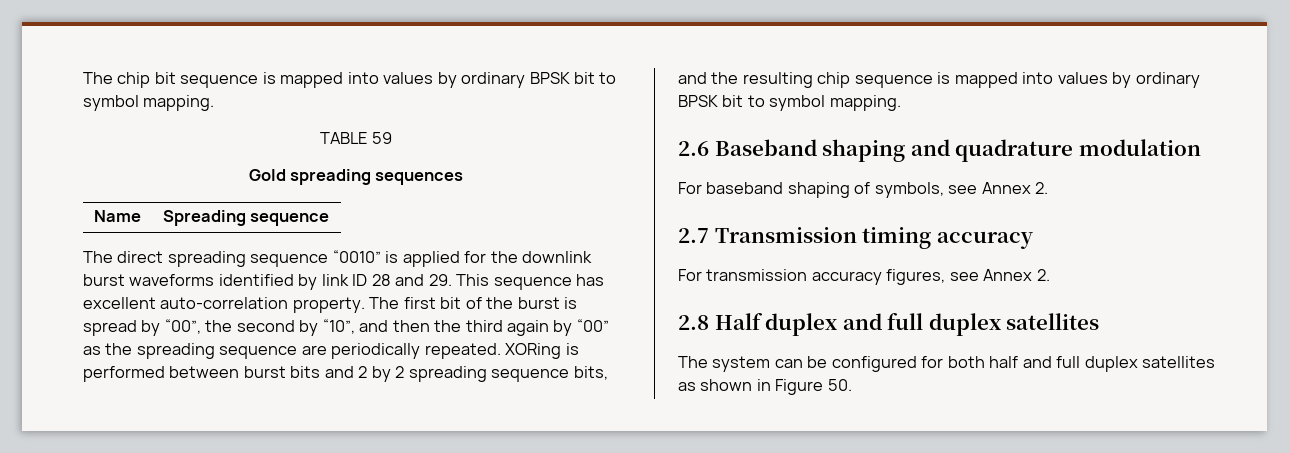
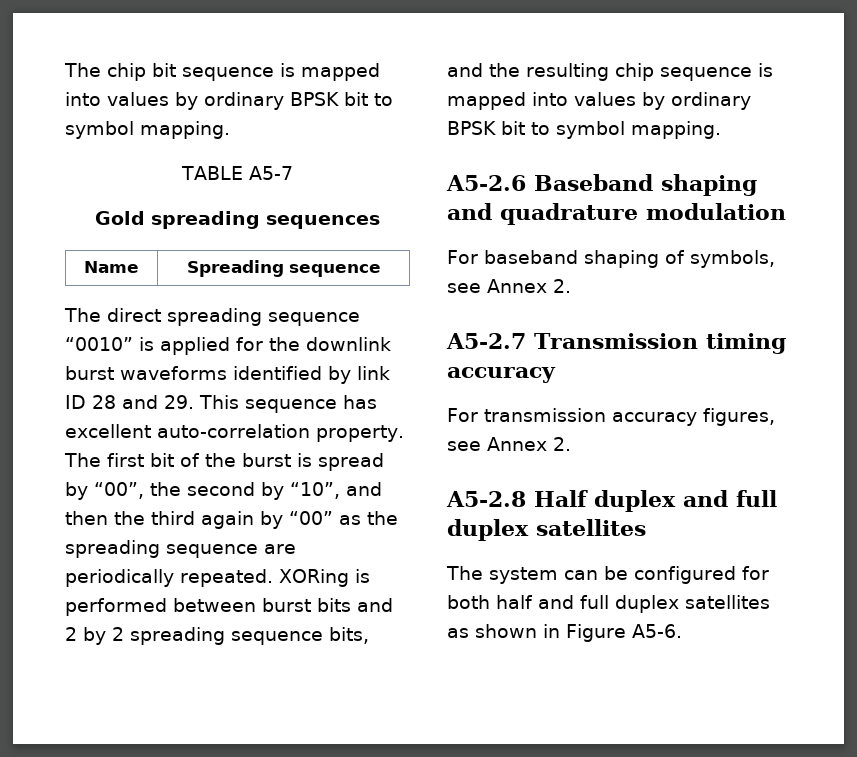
- TABLE 59
+ TABLE A5-7
- 2.6 Baseband shaping and quadrature modulation
+ A5-2.6 Baseband shaping and quadrature modulation
- 2.7 Transmission timing accuracy
+ A5-2.7 Transmission timing accuracy
- 2.8 Half duplex and full duplex satellites
+ A5-2.8 Half duplex and full duplex satellites
- The system can be configured for both half and full duplex satellites as shown in Figure 50.
+ The system can be configured for both half and full duplex satellites as shown in Figure A5-6.

